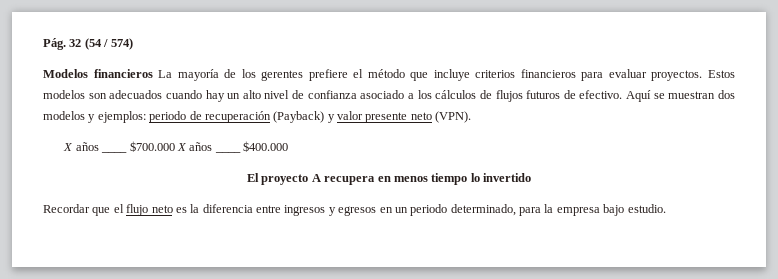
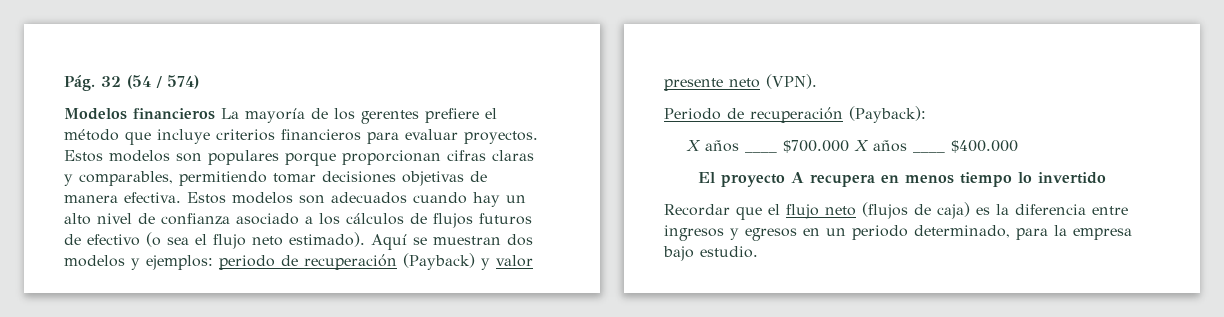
- Estos modelos son adecuados cuando hay un alto nivel de confianza asociado a los cálculos de flujos futuros de efectivo.
+ Estos modelos son populares porque proporcionan cifras claras y comparables, permitiendo tomar decisiones objetivas de manera efectiva. Estos modelos son adecuados cuando hay un alto nivel de confianza asociado a los cálculos de flujos futuros de efectivo (o sea el flujo neto estimado).
+ Periodo de recuperación (Payback):
- Recordar que el flujo neto es la diferencia entre ingresos y egresos en un periodo determinado, para la empresa bajo estudio.
+ Recordar que el flujo neto (flujos de caja) es la diferencia entre ingresos y egresos en un periodo determinado, para la empresa bajo estudio.

